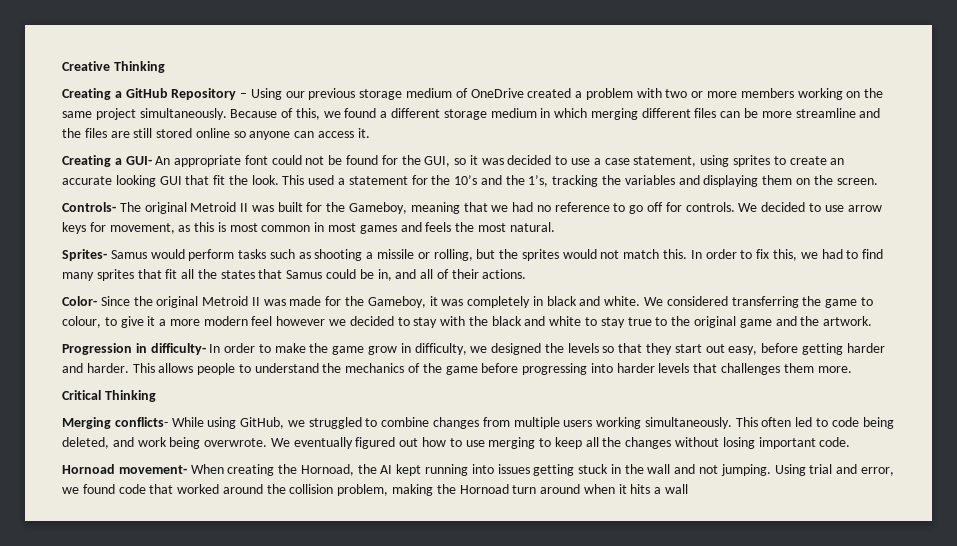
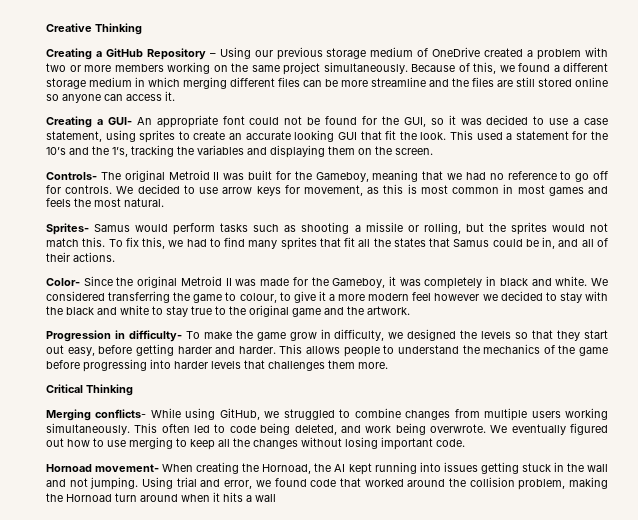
- In order to fix this, we had to find many sprites that fit all the states that Samus could be in, and all of their actions.
+ To fix this, we had to find many sprites that fit all the states that Samus could be in, and all of their actions.
- Progression in difficulty- In order to make the game grow in difficulty, we designed the levels so that they start out easy, before getting harder and harder.
+ Progression in difficulty- To make the game grow in difficulty, we designed the levels so that they start out easy, before getting harder and harder.

